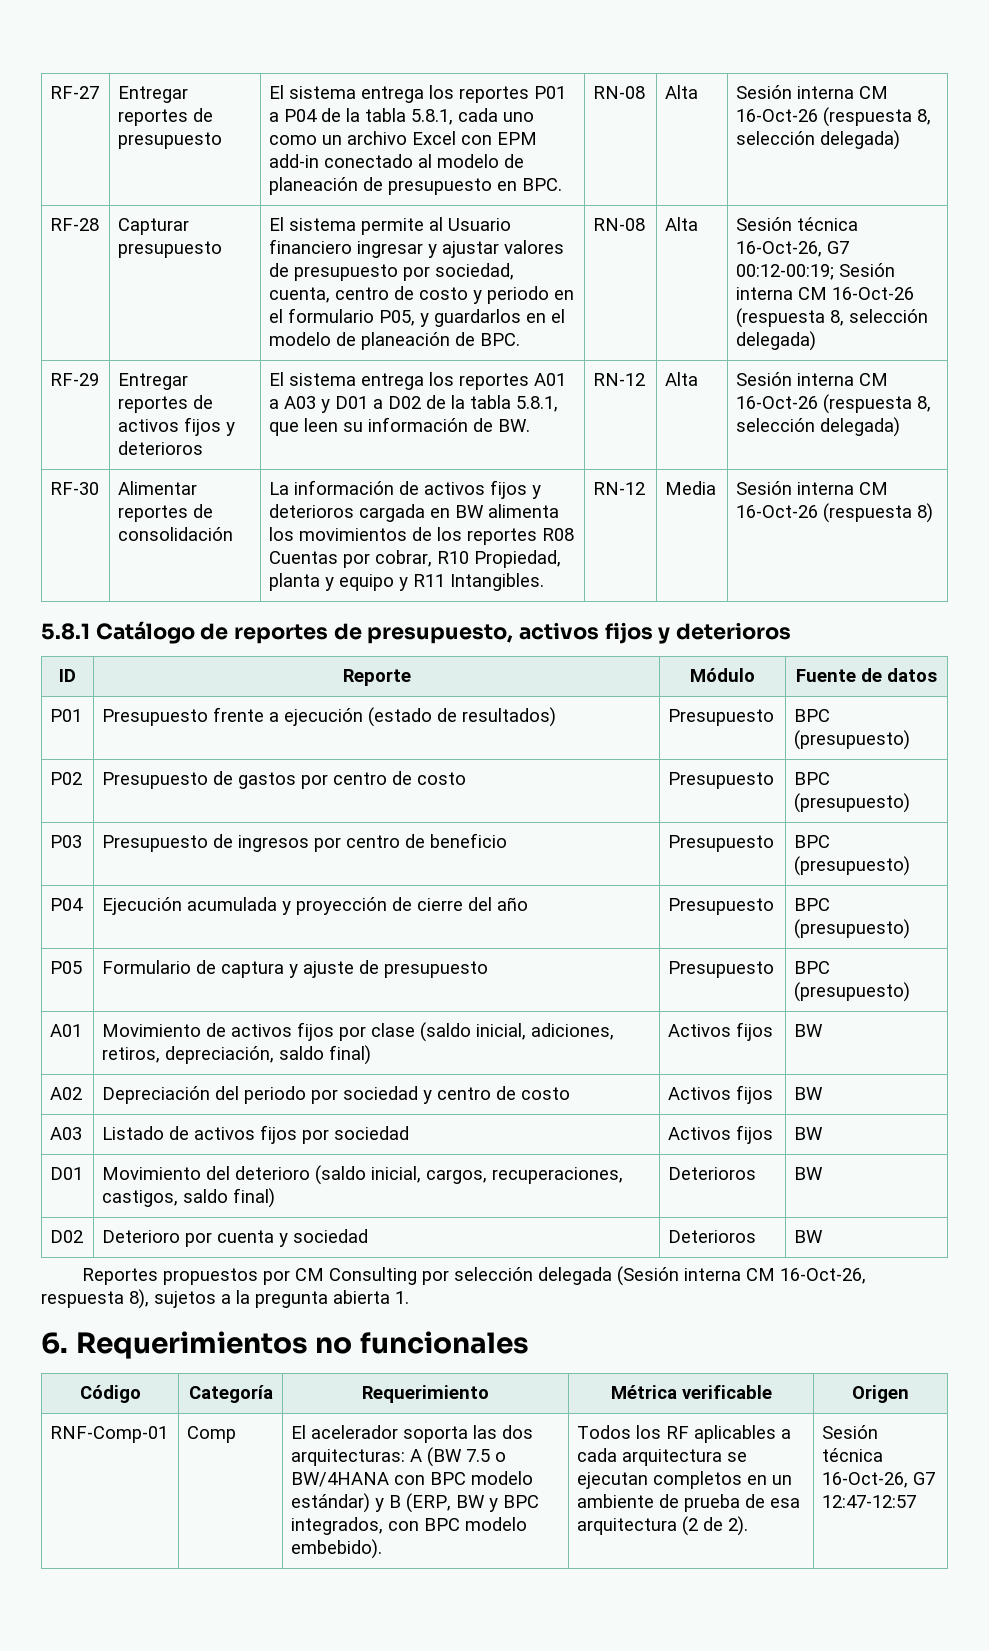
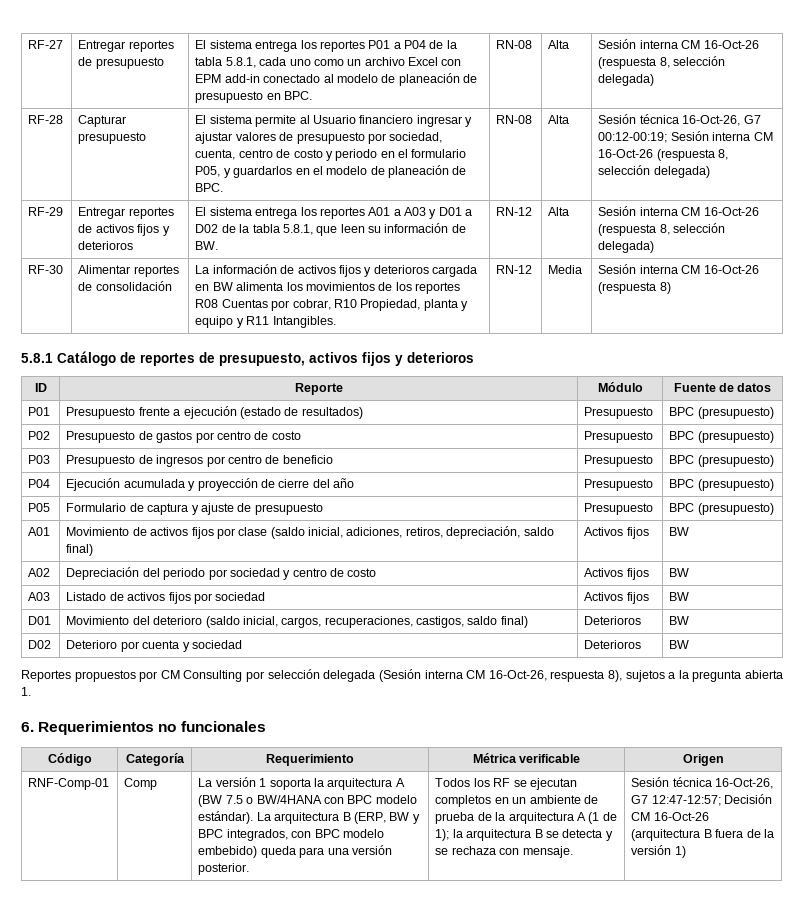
- El acelerador soporta las dos arquitecturas: A (BW 7.5 o BW/4HANA con BPC modelo estándar) y B (ERP, BW y BPC integrados, con BPC modelo embebido).
+ La versión 1 soporta la arquitectura A (BW 7.5 o BW/4HANA con BPC modelo estándar). La arquitectura B (ERP, BW y BPC integrados, con BPC modelo embebido) queda para una versión posterior.
- Todos los RF aplicables a cada arquitectura se ejecutan completos en un ambiente de prueba de esa arquitectura (2 de 2). | Sesión técnica 16-Oct-26, G7 12:47-12:57
+ Todos los RF se ejecutan completos en un ambiente de prueba de la arquitectura A (1 de 1); la arquitectura B se detecta y se rechaza con mensaje. | Sesión técnica 16-Oct-26, G7 12:47-12:57; Decisión CM 16-Oct-26 (arquitectura B fuera de la versión 1)

